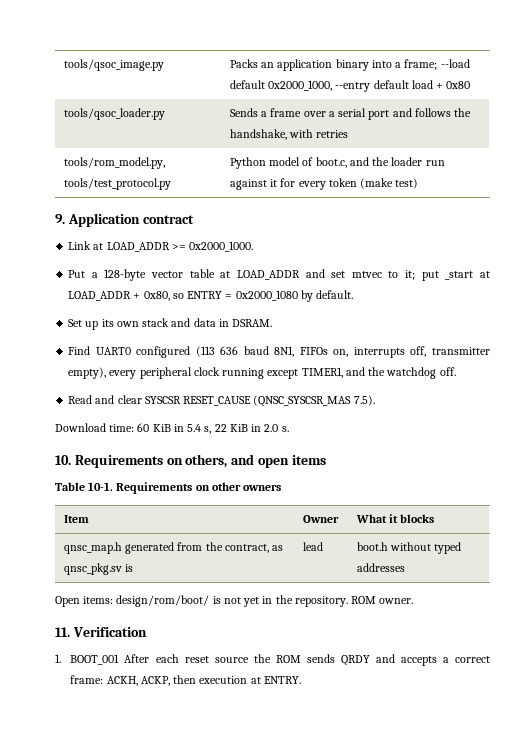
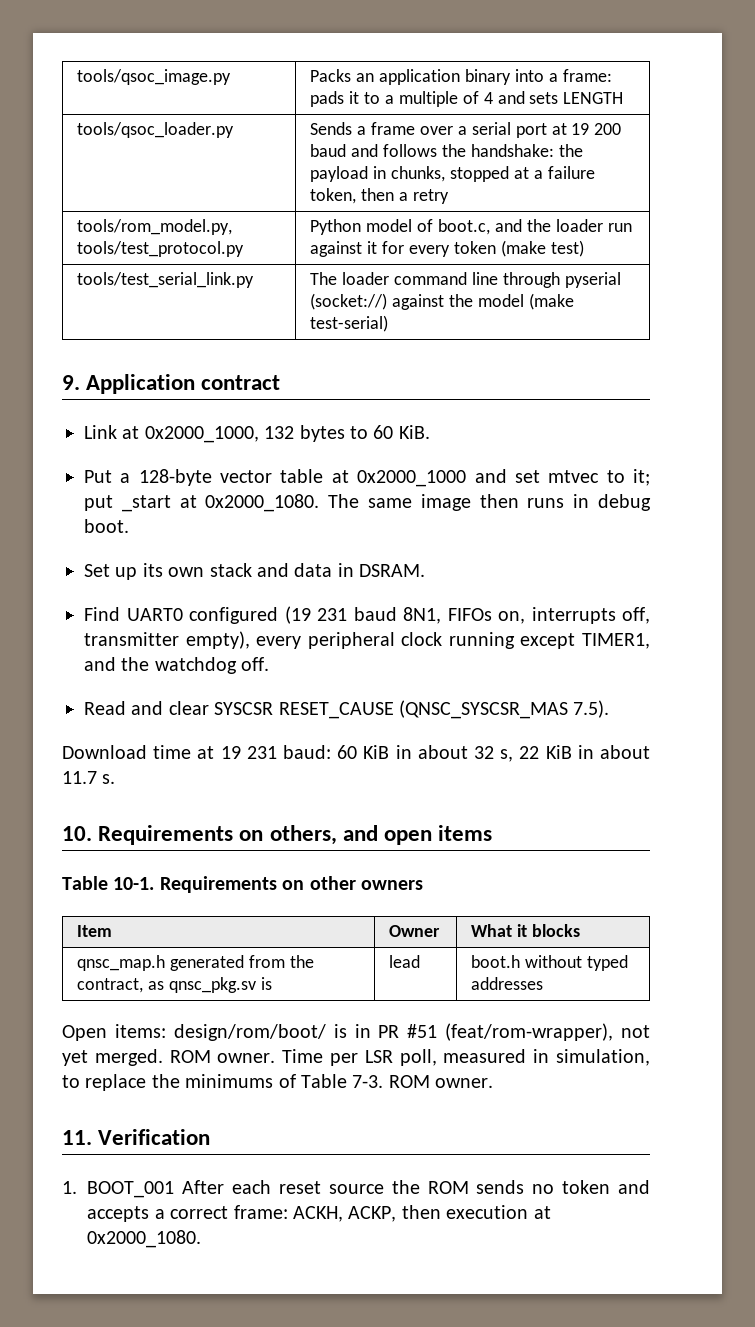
- tools/qsoc_image.py | Packs an application binary into a frame; --load default 0x2000_1000, --entry default load + 0x80
+ tools/qsoc_image.py | Packs an application binary into a frame: pads it to a multiple of 4 and sets LENGTH
- tools/qsoc_loader.py | Sends a frame over a serial port and follows the handshake, with retries
+ tools/qsoc_loader.py | Sends a frame over a serial port at 19 200 baud and follows the handshake: the payload in chunks, stopped at a failure token, then a retry
+ tools/test_serial_link.py | The loader command line through pyserial (socket://) against the model (make test-serial)
- Link at LOAD_ADDR >= 0x2000_1000.
+ Link at 0x2000_1000, 132 bytes to 60 KiB.
- Put a 128-byte vector table at LOAD_ADDR and set mtvec to it; put _start at LOAD_ADDR + 0x80, so ENTRY = 0x2000_1080 by default.
+ Put a 128-byte vector table at 0x2000_1000 and set mtvec to it; put _start at 0x2000_1080. The same image then runs in debug boot.
- Find UART0 configured (113 636 baud 8N1, FIFOs on, interrupts off, transmitter empty), every peripheral clock running except TIMER1, and the watchdog off.
+ Find UART0 configured (19 231 baud 8N1, FIFOs on, interrupts off, transmitter empty), every peripheral clock running except TIMER1, and the watchdog off.
- Download time: 60 KiB in 5.4 s, 22 KiB in 2.0 s.
+ Download time at 19 231 baud: 60 KiB in about 32 s, 22 KiB in about 11.7 s.
- Open items: design/rom/boot/ is not yet in the repository.
+ Open items: design/rom/boot/ is in PR #51 (feat/rom-wrapper), not yet merged. ROM owner. Time per LSR poll, measured in simulation, to replace the minimums of Table 7-3.
- 1. BOOT_001 After each reset source the ROM sends QRDY and accepts a correct frame: ACKH, ACKP, then execution at ENTRY.
+ 1. BOOT_001 After each reset source the ROM sends no token and accepts a correct frame: ACKH, ACKP, then execution at 0x2000_1080.

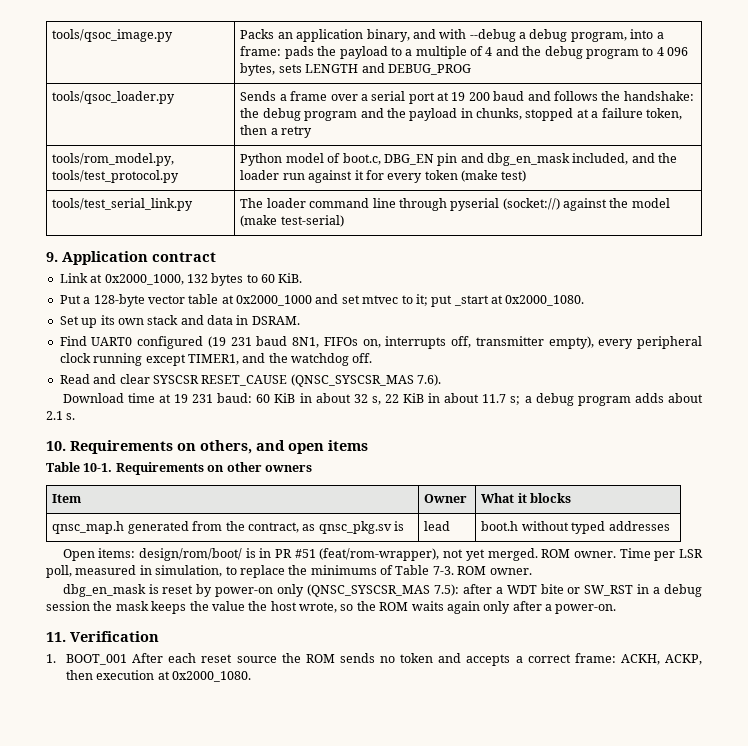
- tools/qsoc_image.py | Packs an application binary into a frame: pads it to a multiple of 4 and sets LENGTH
+ tools/qsoc_image.py | Packs an application binary, and with --debug a debug program, into a frame: pads the payload to a multiple of 4 and the debug program to 4 096 bytes, sets LENGTH and DEBUG_PROG
- tools/qsoc_loader.py | Sends a frame over a serial port at 19 200 baud and follows the handshake: the payload in chunks, stopped at a failure token, then a retry
+ tools/qsoc_loader.py | Sends a frame over a serial port at 19 200 baud and follows the handshake: the debug program and the payload in chunks, stopped at a failure token, then a retry
- tools/rom_model.py, tools/test_protocol.py | Python model of boot.c, and the loader run against it for every token (make test)
+ tools/rom_model.py, tools/test_protocol.py | Python model of boot.c, DBG_EN pin and dbg_en_mask included, and the loader run against it for every token (make test)
- The same image then runs in debug boot.
- Read and clear SYSCSR RESET_CAUSE (QNSC_SYSCSR_MAS 7.5).
+ Read and clear SYSCSR RESET_CAUSE (QNSC_SYSCSR_MAS 7.6).
- Download time at 19 231 baud: 60 KiB in about 32 s, 22 KiB in about 11.7 s.
+ Download time at 19 231 baud: 60 KiB in about 32 s, 22 KiB in about 11.7 s; a debug program adds about 2.1 s.
+ dbg_en_mask is reset by power-on only (QNSC_SYSCSR_MAS 7.5): after a WDT bite or SW_RST in a debug session the mask keeps the value the host wrote, so the ROM waits again only after a power-on.

